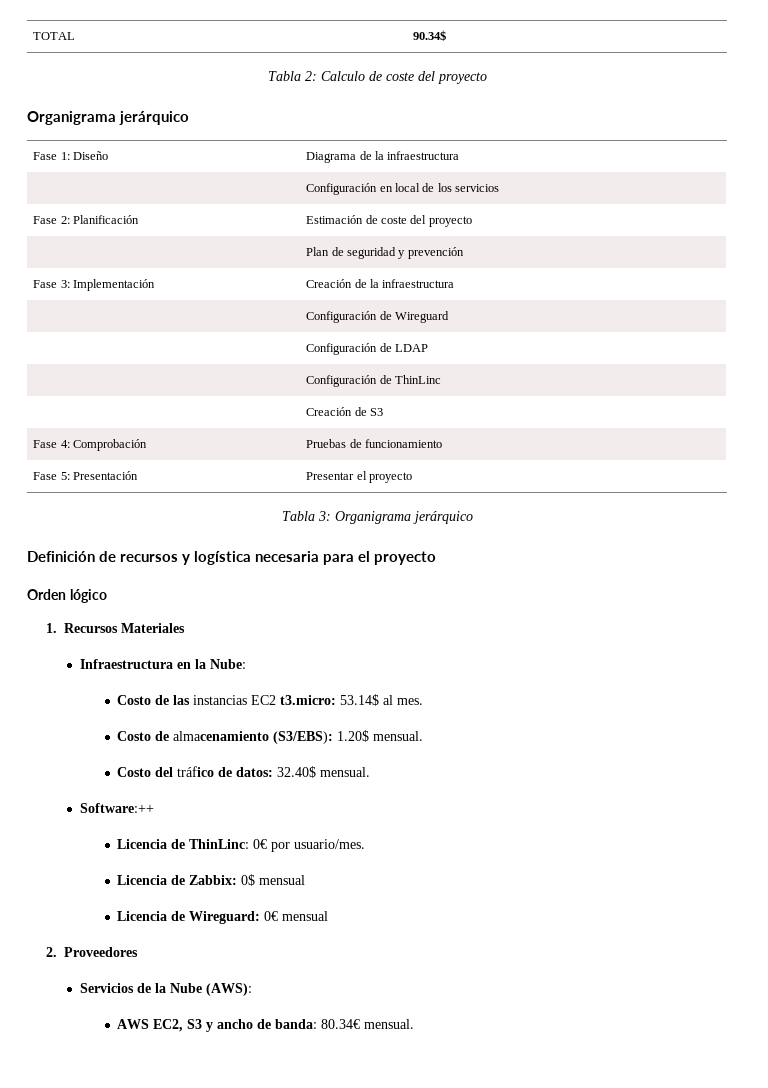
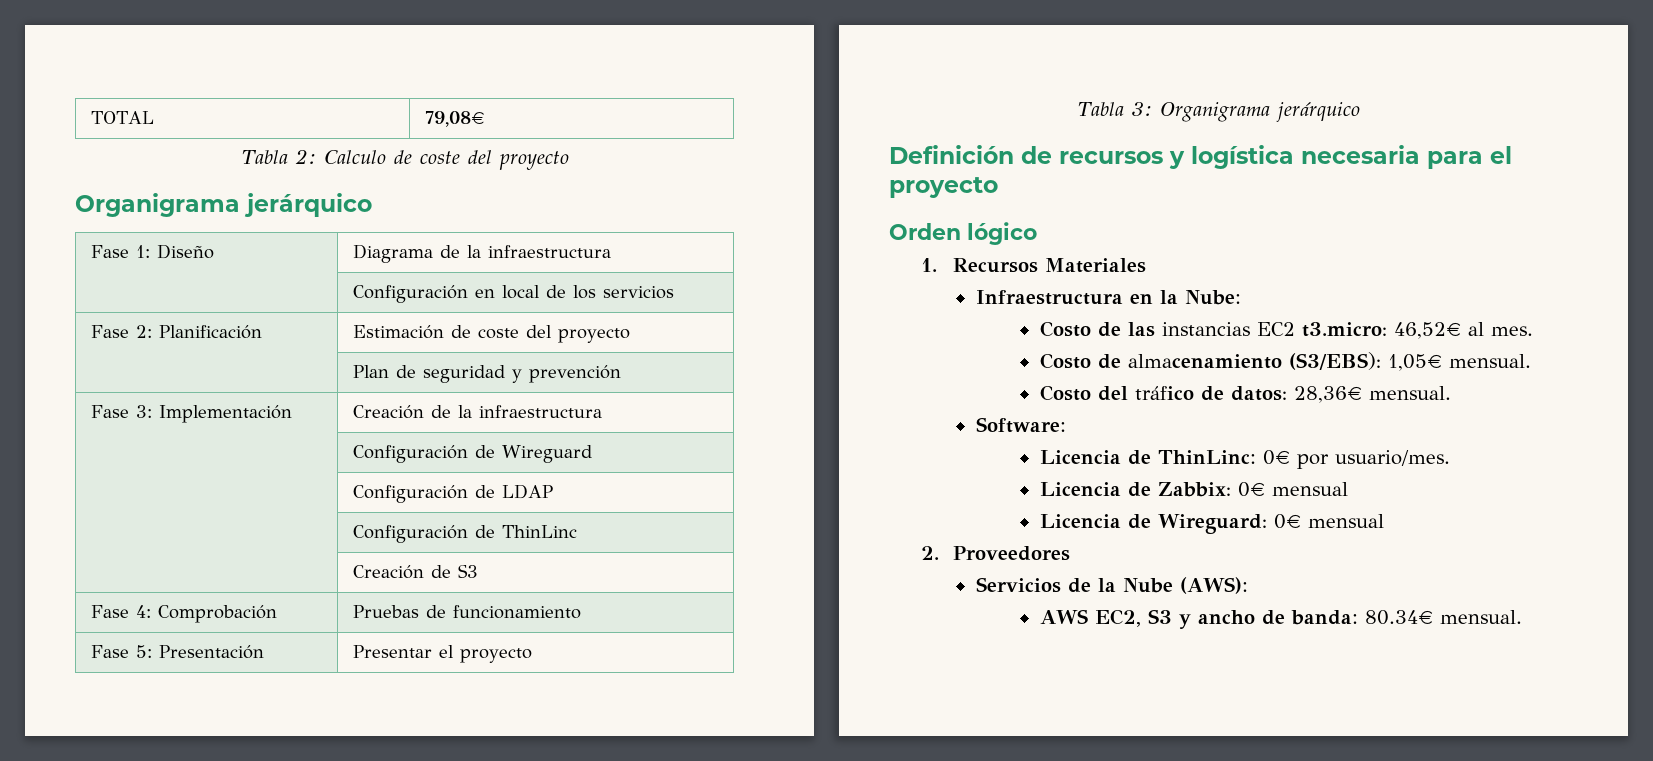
- TOTAL | 90.34$
+ TOTAL | 79,08€
- Costo de las instancias EC2 t3.micro: 53.14$ al mes.
+ Costo de las instancias EC2 t3.micro: 46,52€ al mes.
- Costo de almacenamiento (S3/EBS): 1.20$ mensual.
+ Costo de almacenamiento (S3/EBS): 1,05€ mensual.
- Costo del tráfico de datos: 32.40$ mensual.
- Software:++
+ Costo del tráfico de datos: 28,36€ mensual.
+ Software:
- Licencia de Zabbix: 0$ mensual
+ Licencia de Zabbix: 0€ mensual

